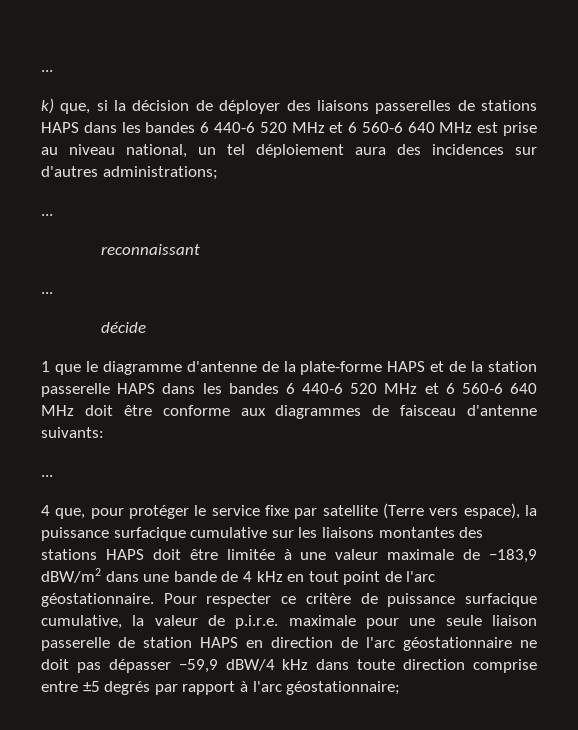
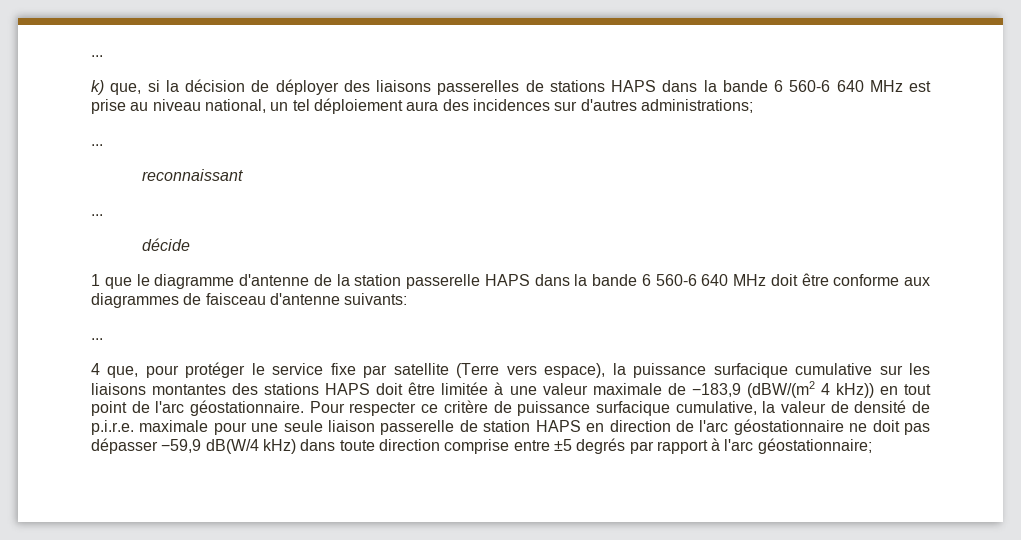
- k) que, si la décision de déployer des liaisons passerelles de stations HAPS dans les bandes 6 440-6 520 MHz et 6 560-6 640 MHz est prise au niveau national, un tel déploiement aura des incidences sur d'autres administrations;
+ k) que, si la décision de déployer des liaisons passerelles de stations HAPS dans la bande 6 560-6 640 MHz est prise au niveau national, un tel déploiement aura des incidences sur d'autres administrations;
- 1 que le diagramme d'antenne de la plate-forme HAPS et de la station passerelle HAPS dans les bandes 6 440-6 520 MHz et 6 560-6 640 MHz doit être conforme aux diagrammes de faisceau d'antenne suivants:
+ 1 que le diagramme d'antenne de la station passerelle HAPS dans la bande 6 560-6 640 MHz doit être conforme aux diagrammes de faisceau d'antenne suivants:
- 4 que, pour protéger le service fixe par satellite (Terre vers espace), la puissance surfacique cumulative sur les liaisons montantes des stations HAPS doit être limitée à une valeur maximale de −183,9 dBW/m2 dans une bande de 4 kHz en tout point de l'arc géostationnaire.
+ 4 que, pour protéger le service fixe par satellite (Terre vers espace), la puissance surfacique cumulative sur les liaisons montantes des stations HAPS doit être limitée à une valeur maximale de −183,9 (dBW/(m2 4 kHz)) en tout point de l'arc géostationnaire.
- Pour respecter ce critère de puissance surfacique cumulative, la valeur de p.i.r.e. maximale pour une seule liaison passerelle de station HAPS en direction de l'arc géostationnaire ne doit pas dépasser −59,9 dBW/4 kHz dans toute direction comprise entre ±5 degrés par rapport à l'arc géostationnaire;
+ Pour respecter ce critère de puissance surfacique cumulative, la valeur de densité de p.i.r.e. maximale pour une seule liaison passerelle de station HAPS en direction de l'arc géostationnaire ne doit pas dépasser −59,9 dB(W/4 kHz) dans toute direction comprise entre ±5 degrés par rapport à l'arc géostationnaire;

